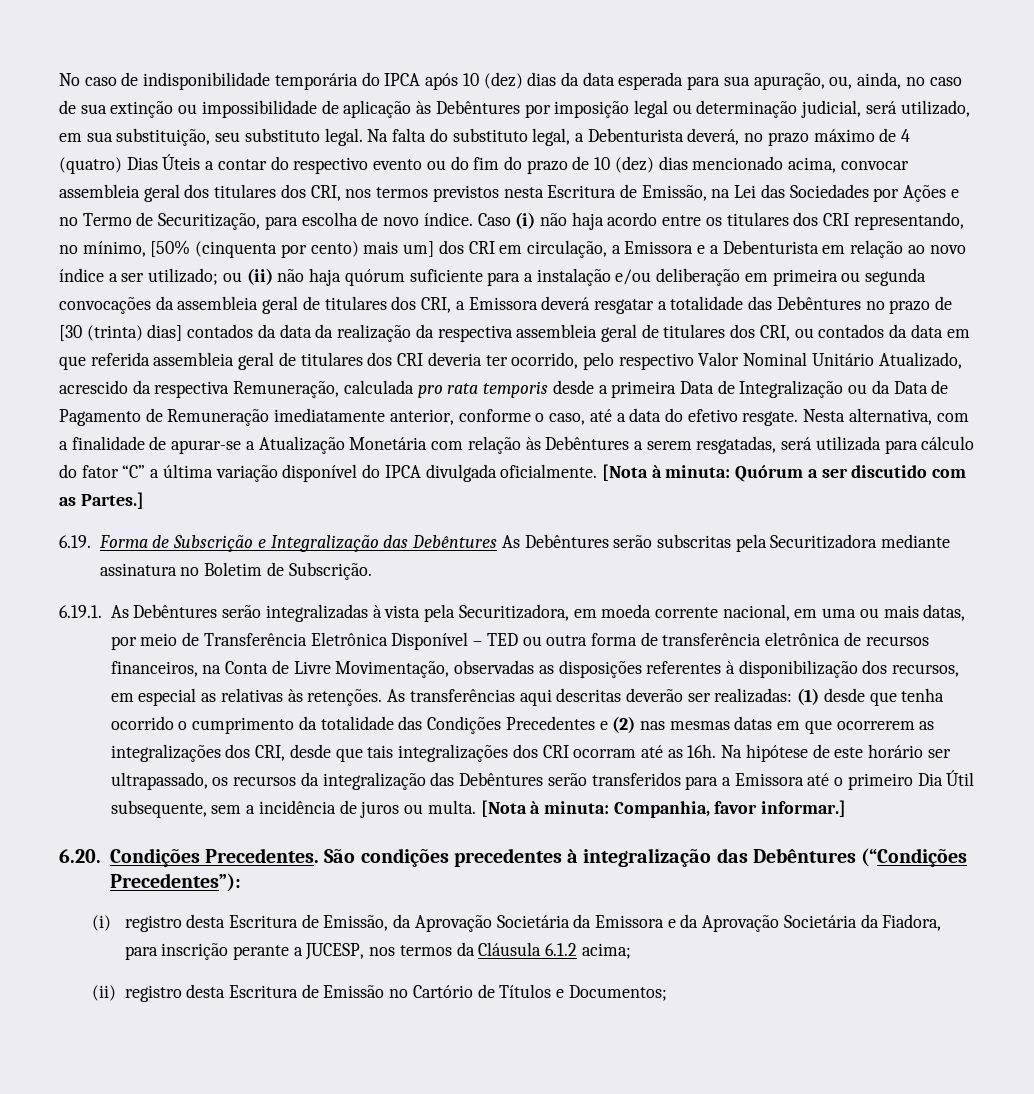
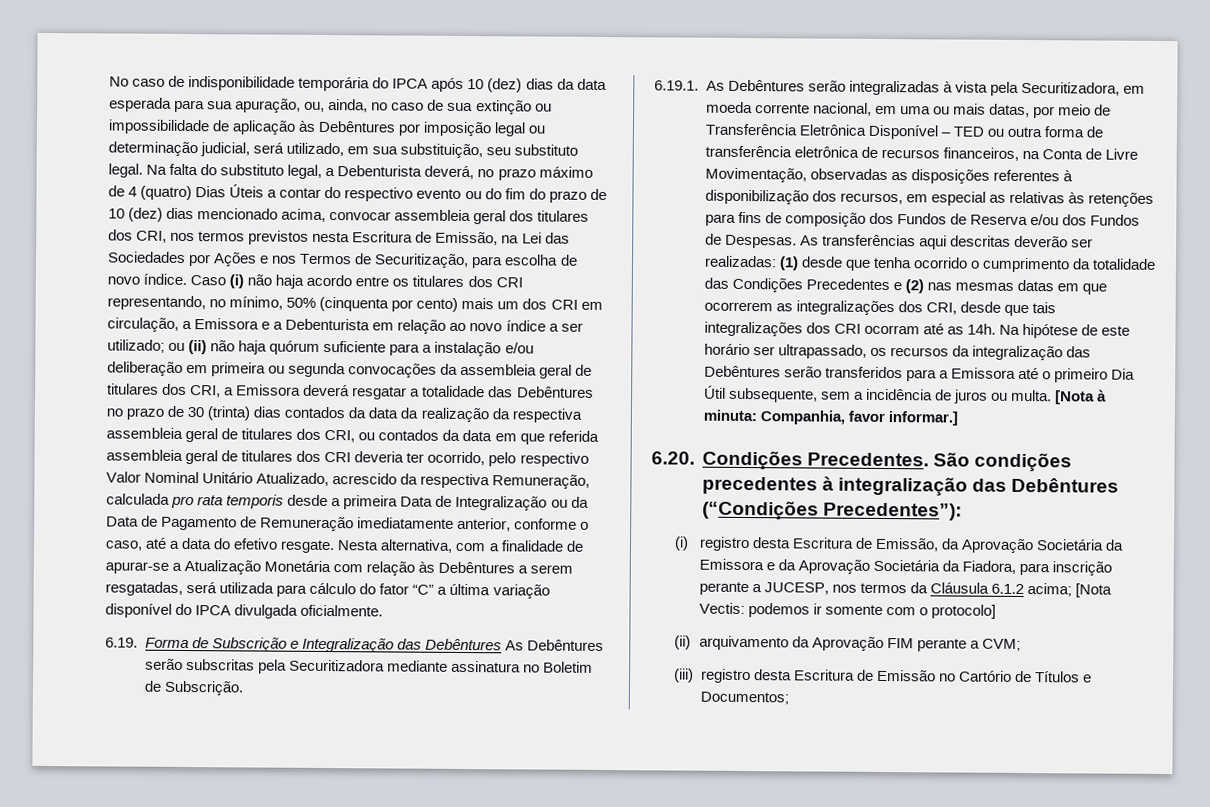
- Na falta do substituto legal, a Debenturista deverá, no prazo máximo de 4 (quatro) Dias Úteis a contar do respectivo evento ou do fim do prazo de 10 (dez) dias mencionado acima, convocar assembleia geral dos titulares dos CRI, nos termos previstos nesta Escritura de Emissão, na Lei das Sociedades por Ações e no Termo de Securitização, para escolha de novo índice.
+ Na falta do substituto legal, a Debenturista deverá, no prazo máximo de 4 (quatro) Dias Úteis a contar do respectivo evento ou do fim do prazo de 10 (dez) dias mencionado acima, convocar assembleia geral dos titulares dos CRI, nos termos previstos nesta Escritura de Emissão, na Lei das Sociedades por Ações e nos Termos de Securitização, para escolha de novo índice.
- Caso (i) não haja acordo entre os titulares dos CRI representando, no mínimo, [50% (cinquenta por cento) mais um] dos CRI em circulação, a Emissora e a Debenturista em relação ao novo índice a ser utilizado;
+ Caso (i) não haja acordo entre os titulares dos CRI representando, no mínimo, 50% (cinquenta por cento) mais um dos CRI em circulação, a Emissora e a Debenturista em relação ao novo índice a ser utilizado;
- ou (ii) não haja quórum suficiente para a instalação e/ou deliberação em primeira ou segunda convocações da assembleia geral de titulares dos CRI, a Emissora deverá resgatar a totalidade das Debêntures no prazo de [30 (trinta) dias] contados da data da realização da respectiva assembleia geral de titulares dos CRI, ou contados da data em que referida assembleia geral de titulares dos CRI deveria ter ocorrido, pelo respectivo Valor Nominal Unitário Atualizado, acrescido da respectiva Remuneração, calculada pro rata temporis desde a primeira Data de Integralização ou da Data de Pagamento de Remuneração imediatamente anterior, conforme o caso, até a data do efetivo resgate.
+ ou (ii) não haja quórum suficiente para a instalação e/ou deliberação em primeira ou segunda convocações da assembleia geral de titulares dos CRI, a Emissora deverá resgatar a totalidade das Debêntures no prazo de 30 (trinta) dias contados da data da realização da respectiva assembleia geral de titulares dos CRI, ou contados da data em que referida assembleia geral de titulares dos CRI deveria ter ocorrido, pelo respectivo Valor Nominal Unitário Atualizado, acrescido da respectiva Remuneração, calculada pro rata temporis desde a primeira Data de Integralização ou da Data de Pagamento de Remuneração imediatamente anterior, conforme o caso, até a data do efetivo resgate.
- [Nota à minuta: Quórum a ser discutido com as Partes.]
- 6.19.1. As Debêntures serão integralizadas à vista pela Securitizadora, em moeda corrente nacional, em uma ou mais datas, por meio de Transferência Eletrônica Disponível – TED ou outra forma de transferência eletrônica de recursos financeiros, na Conta de Livre Movimentação, observadas as disposições referentes à disponibilização dos recursos, em especial as relativas às retenções.
+ 6.19.1. As Debêntures serão integralizadas à vista pela Securitizadora, em moeda corrente nacional, em uma ou mais datas, por meio de Transferência Eletrônica Disponível – TED ou outra forma de transferência eletrônica de recursos financeiros, na Conta de Livre Movimentação, observadas as disposições referentes à disponibilização dos recursos, em especial as relativas às retenções para fins de composição dos Fundos de Reserva e/ou dos Fundos de Despesas.
- As transferências aqui descritas deverão ser realizadas: (1) desde que tenha ocorrido o cumprimento da totalidade das Condições Precedentes e (2) nas mesmas datas em que ocorrerem as integralizações dos CRI, desde que tais integralizações dos CRI ocorram até as 16h.
+ As transferências aqui descritas deverão ser realizadas: (1) desde que tenha ocorrido o cumprimento da totalidade das Condições Precedentes e (2) nas mesmas datas em que ocorrerem as integralizações dos CRI, desde que tais integralizações dos CRI ocorram até as 14h.
- (i) registro desta Escritura de Emissão, da Aprovação Societária da Emissora e da Aprovação Societária da Fiadora, para inscrição perante a JUCESP, nos termos da Cláusula 6.1.2 acima;
- (ii) registro desta Escritura de Emissão no Cartório de Títulos e Documentos;
+ (i) registro desta Escritura de Emissão, da Aprovação Societária da Emissora e da Aprovação Societária da Fiadora, para inscrição perante a JUCESP, nos termos da Cláusula 6.1.2 acima; [Nota Vectis: podemos ir somente com o protocolo]
+ (ii) arquivamento da Aprovação FIM perante a CVM;
+ (iii) registro desta Escritura de Emissão no Cartório de Títulos e Documentos;

